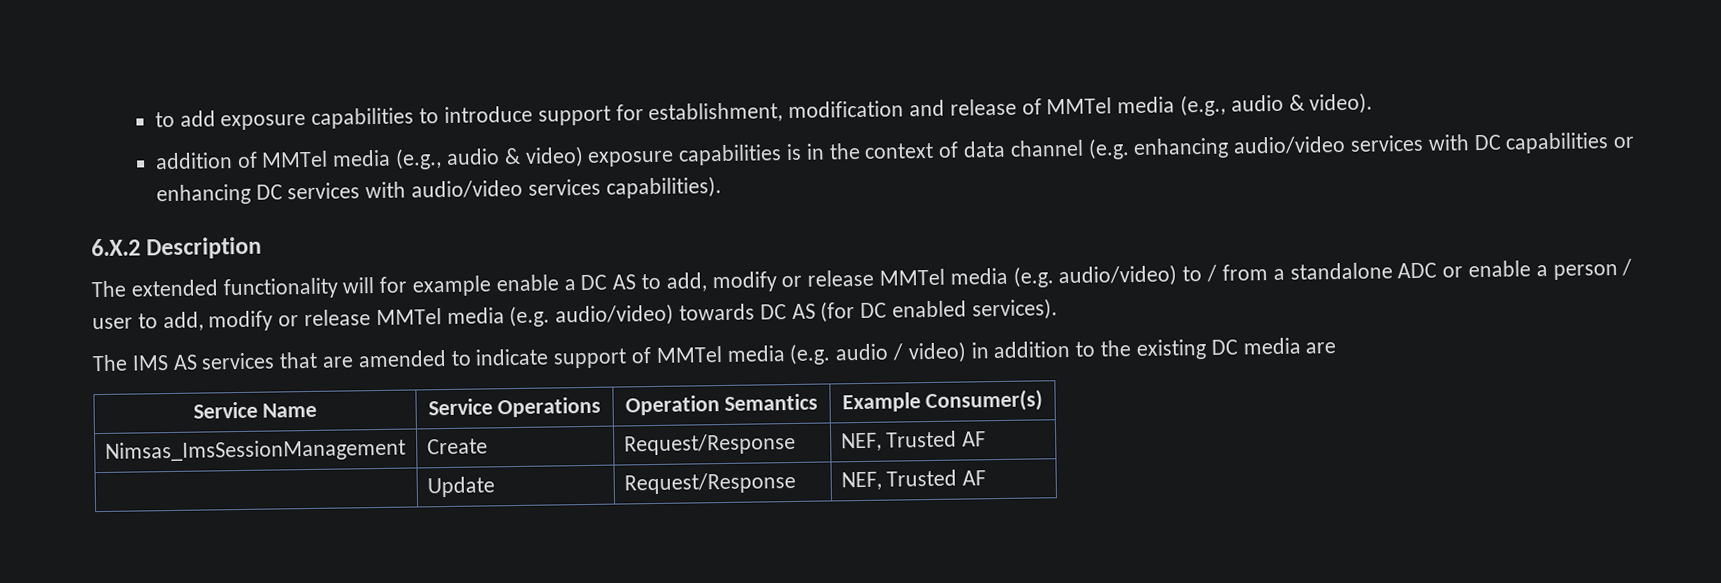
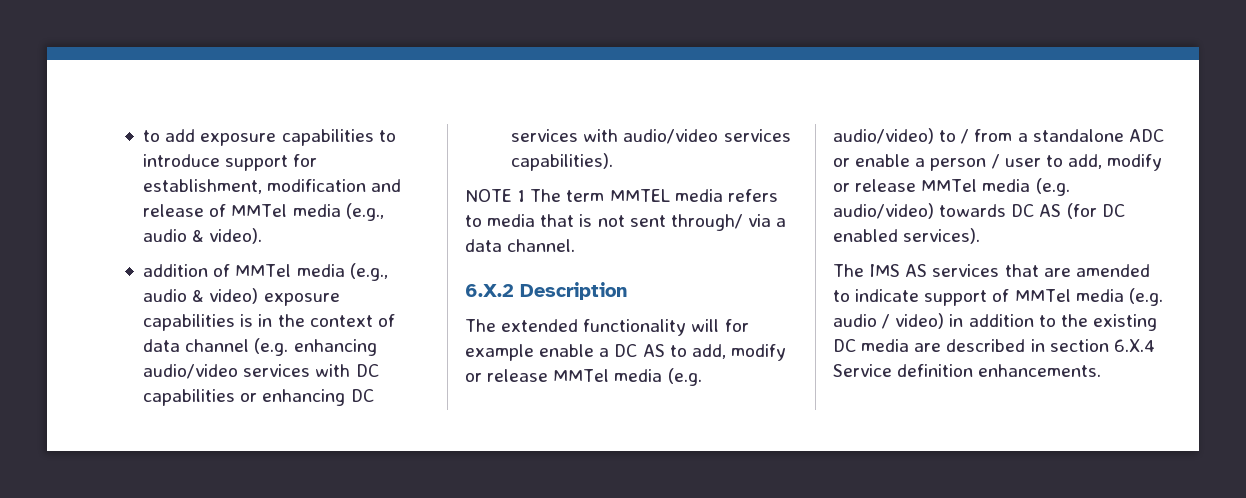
+ NOTE 1 The term MMTEL media refers to media that is not sent through/ via a data channel.
- The IMS AS services that are amended to indicate support of MMTel media (e.g. audio / video) in addition to the existing DC media are
- Service Name | Service Operations | Operation Semantics | Example Consumer(s)
- Nimsas_ImsSessionManagement | Create | Request/Response | NEF, Trusted AF
- | Update | Request/Response | NEF, Trusted AF
+ The IMS AS services that are amended to indicate support of MMTel media (e.g. audio / video) in addition to the existing DC media are described in section 6.X.4 Service definition enhancements.

